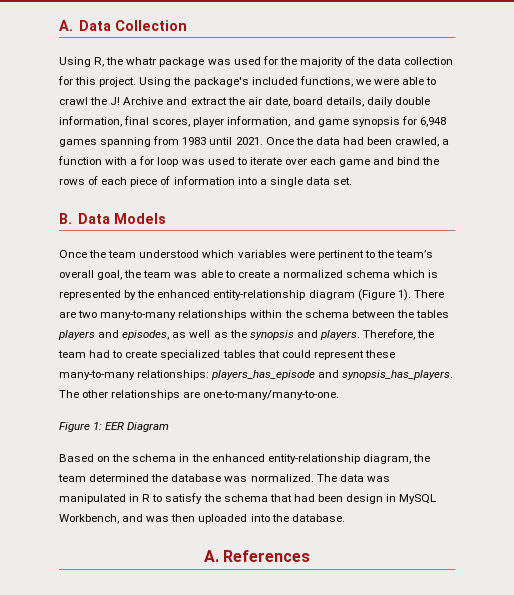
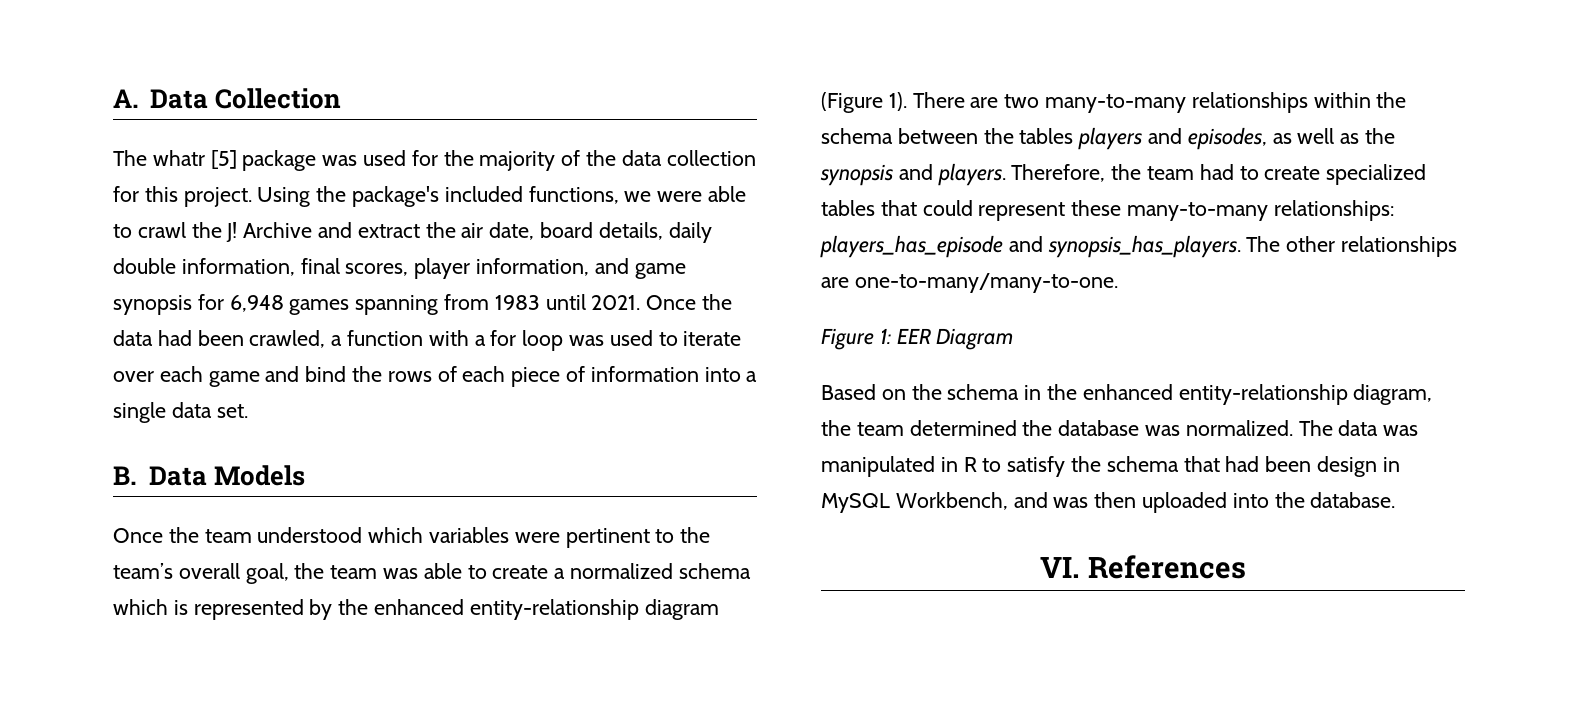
- Using R, the whatr package was used for the majority of the data collection for this project.
+ The whatr [5] package was used for the majority of the data collection for this project.
- A. References
+ VI. References

